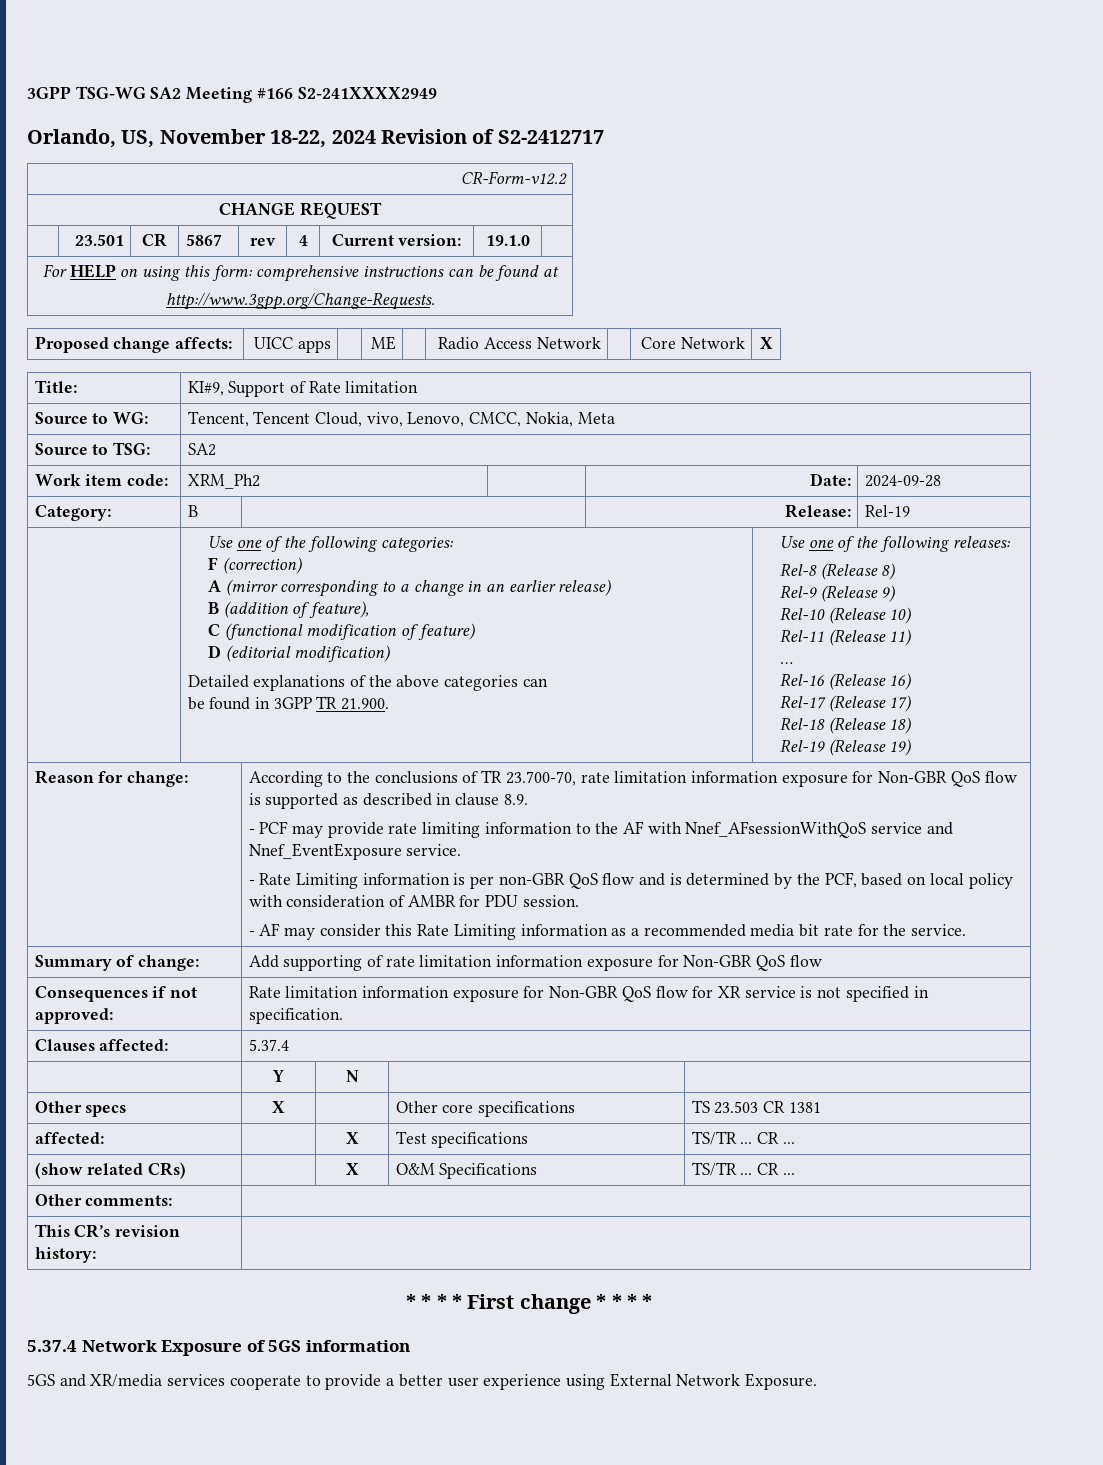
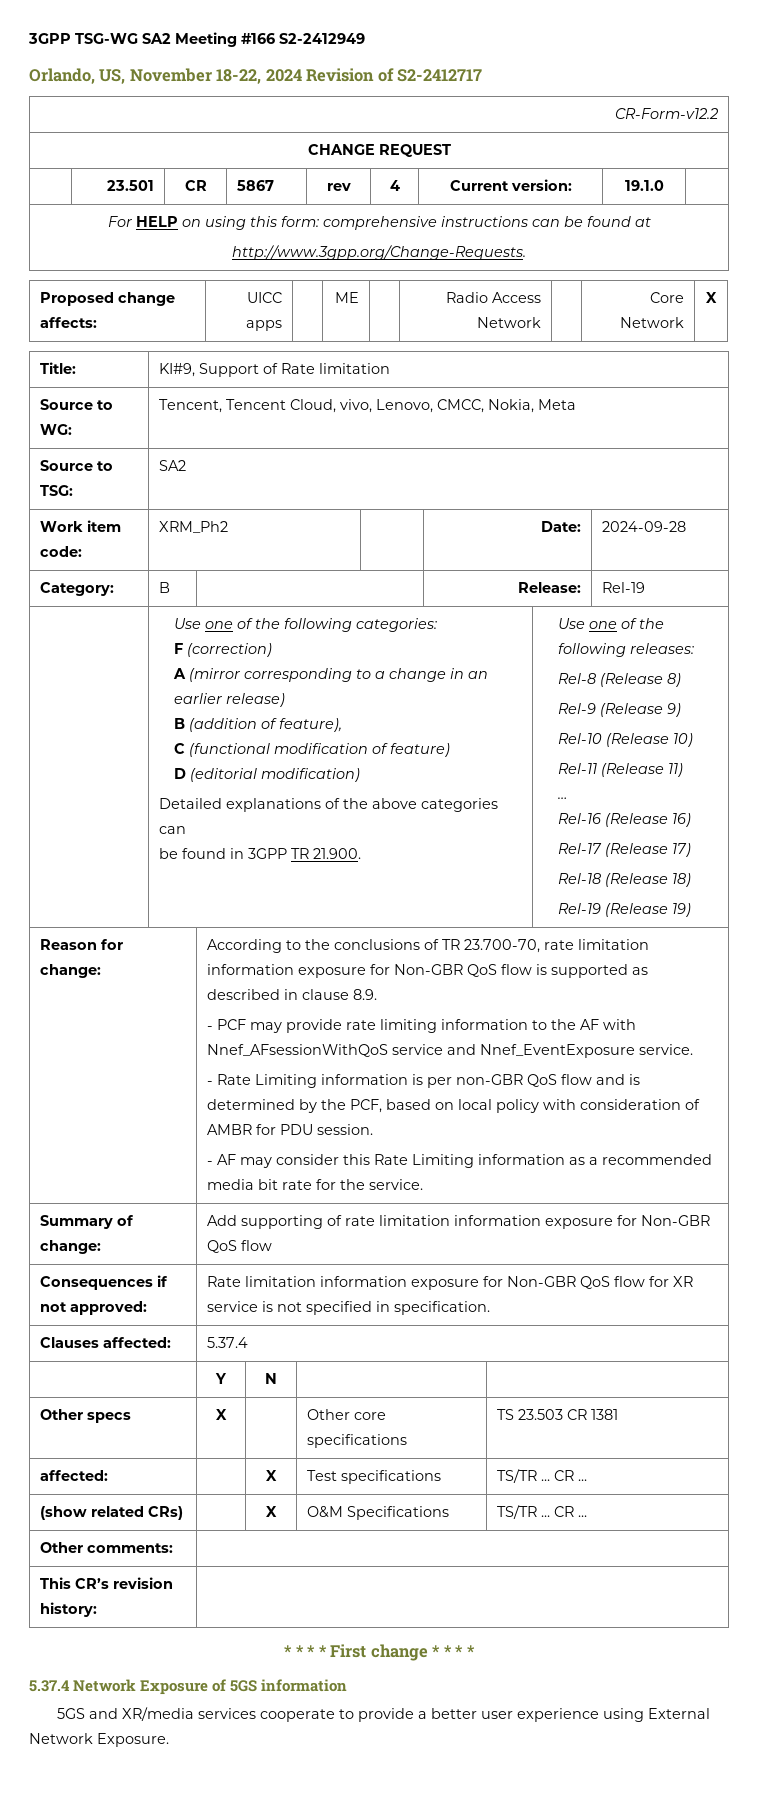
- 3GPP TSG-WG SA2 Meeting #166 S2-241XXXX2949
+ 3GPP TSG-WG SA2 Meeting #166 S2-2412949

